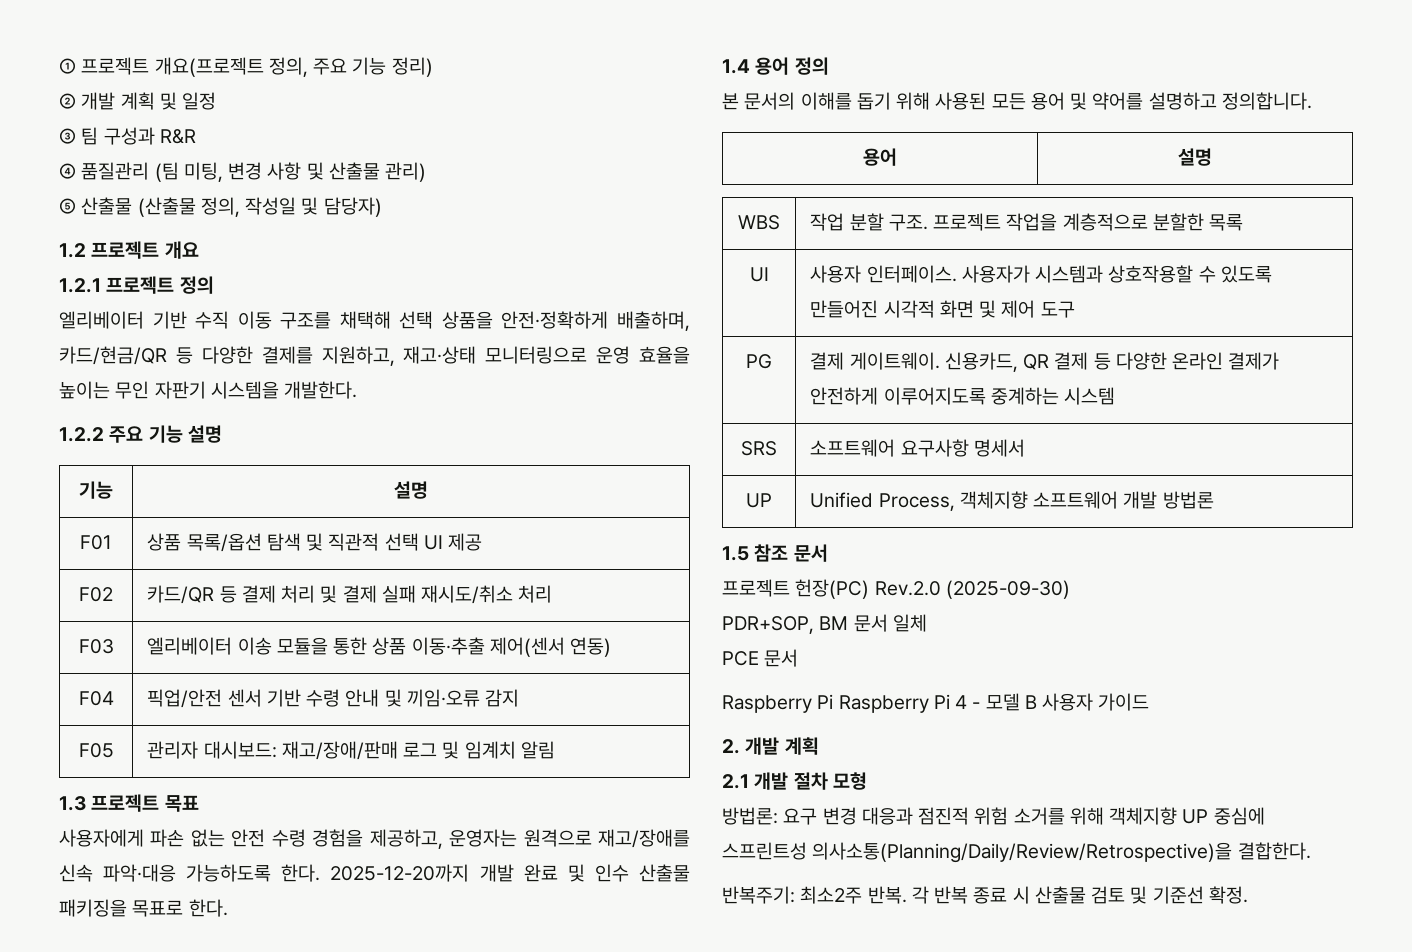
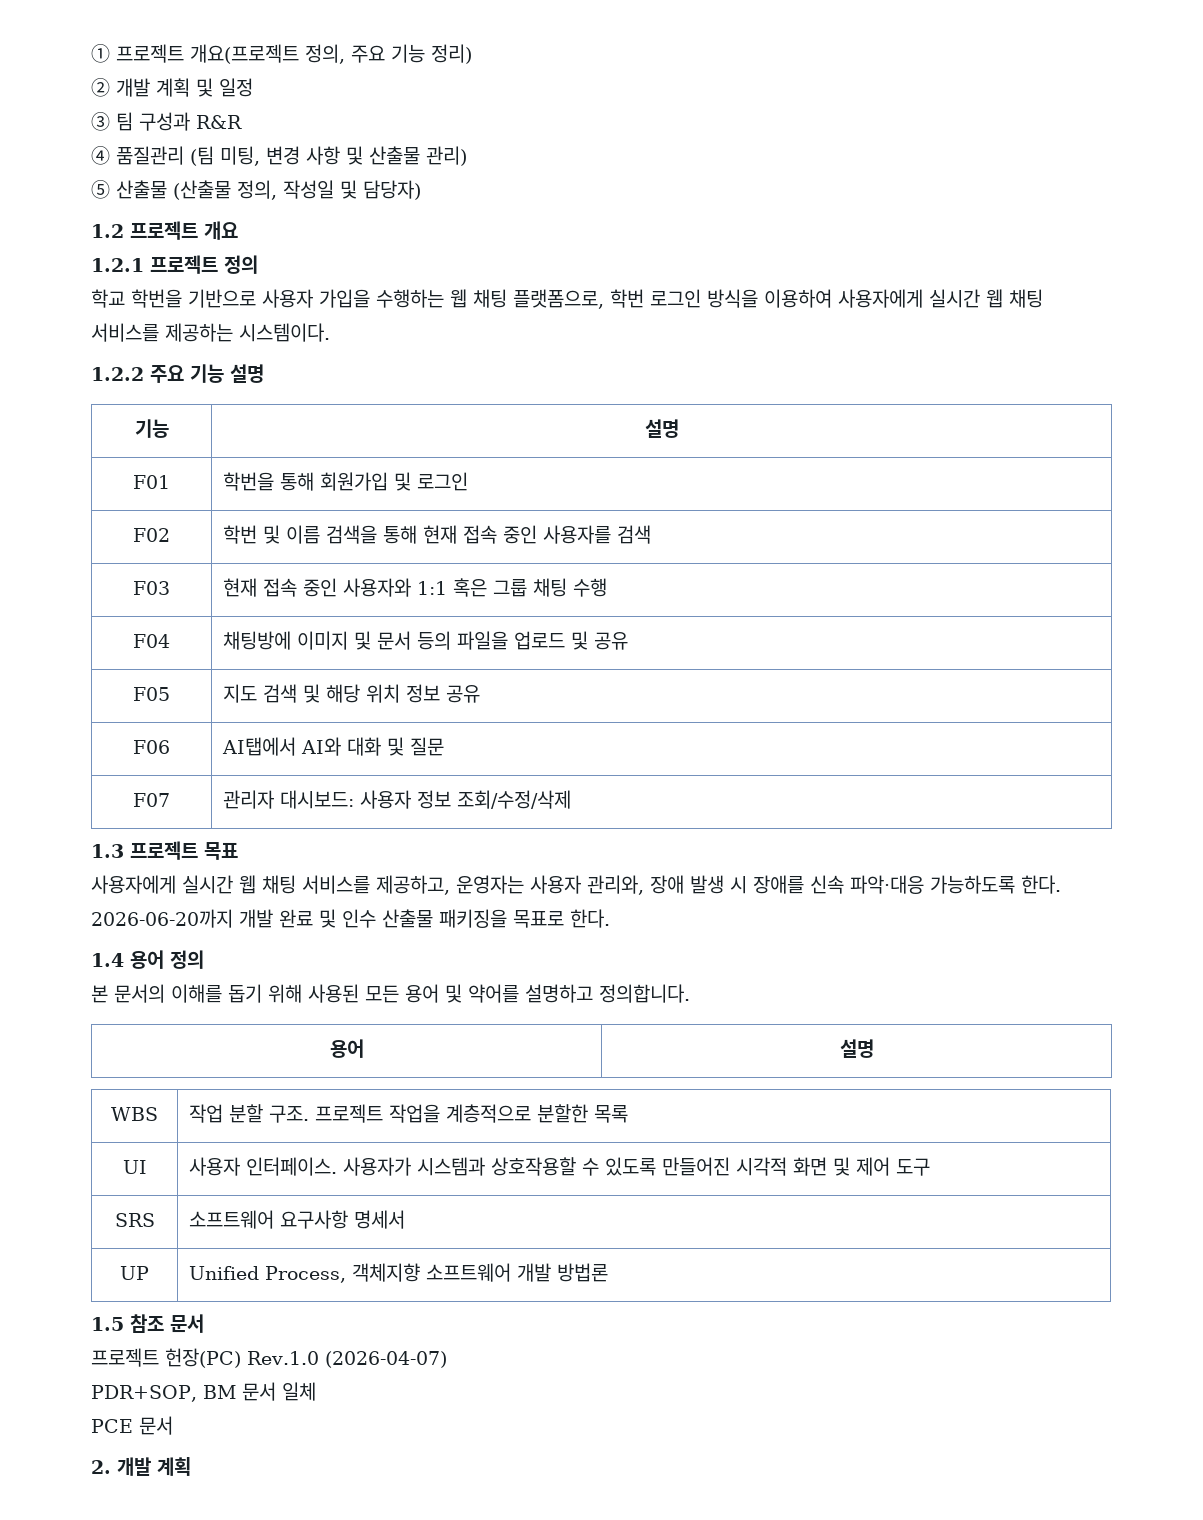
- 엘리베이터 기반 수직 이동 구조를 채택해 선택 상품을 안전·정확하게 배출하며, 카드/현금/QR 등 다양한 결제를 지원하고, 재고·상태 모니터링으로 운영 효율을 높이는 무인 자판기 시스템을 개발한다.
+ 학교 학번을 기반으로 사용자 가입을 수행하는 웹 채팅 플랫폼으로, 학번 로그인 방식을 이용하여 사용자에게 실시간 웹 채팅 서비스를 제공하는 시스템이다.
- F01 | 상품 목록/옵션 탐색 및 직관적 선택 UI 제공
- F02 | 카드/QR 등 결제 처리 및 결제 실패 재시도/취소 처리
- F03 | 엘리베이터 이송 모듈을 통한 상품 이동·추출 제어(센서 연동)
- F04 | 픽업/안전 센서 기반 수령 안내 및 끼임·오류 감지
- F05 | 관리자 대시보드: 재고/장애/판매 로그 및 임계치 알림
+ F01 | 학번을 통해 회원가입 및 로그인
+ F02 | 학번 및 이름 검색을 통해 현재 접속 중인 사용자를 검색
+ F03 | 현재 접속 중인 사용자와 1:1 혹은 그룹 채팅 수행
+ F04 | 채팅방에 이미지 및 문서 등의 파일을 업로드 및 공유
+ F05 | 지도 검색 및 해당 위치 정보 공유
+ F06 | AI탭에서 AI와 대화 및 질문
+ F07 | 관리자 대시보드: 사용자 정보 조회/수정/삭제
  1.3 프로젝트 목표
- 사용자에게 파손 없는 안전 수령 경험을 제공하고, 운영자는 원격으로 재고/장애를 신속 파악·대응 가능하도록 한다.
+ 사용자에게 실시간 웹 채팅 서비스를 제공하고, 운영자는 사용자 관리와, 장애 발생 시 장애를 신속 파악·대응 가능하도록 한다.
- 2025-12-20까지 개발 완료 및 인수 산출물 패키징을 목표로 한다.
+ 2026-06-20까지 개발 완료 및 인수 산출물 패키징을 목표로 한다.
- PG | 결제 게이트웨이. 신용카드, QR 결제 등 다양한 온라인 결제가 안전하게 이루어지도록 중계하는 시스템
- 프로젝트 헌장(PC) Rev.2.0 (2025-09-30)
+ 프로젝트 헌장(PC) Rev.1.0 (2026-04-07)
- Raspberry Pi Raspberry Pi 4 - 모델 B 사용자 가이드
  2. 개발 계획
- 2.1 개발 절차 모형
- 방법론: 요구 변경 대응과 점진적 위험 소거를 위해 객체지향 UP 중심에 스프린트성 의사소통(Planning/Daily/Review/Retrospective)을 결합한다.
- 반복주기: 최소2주 반복. 각 반복 종료 시 산출물 검토 및 기준선 확정.

